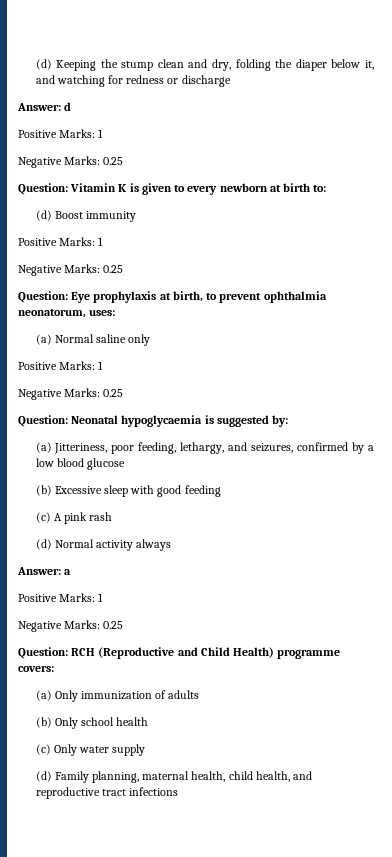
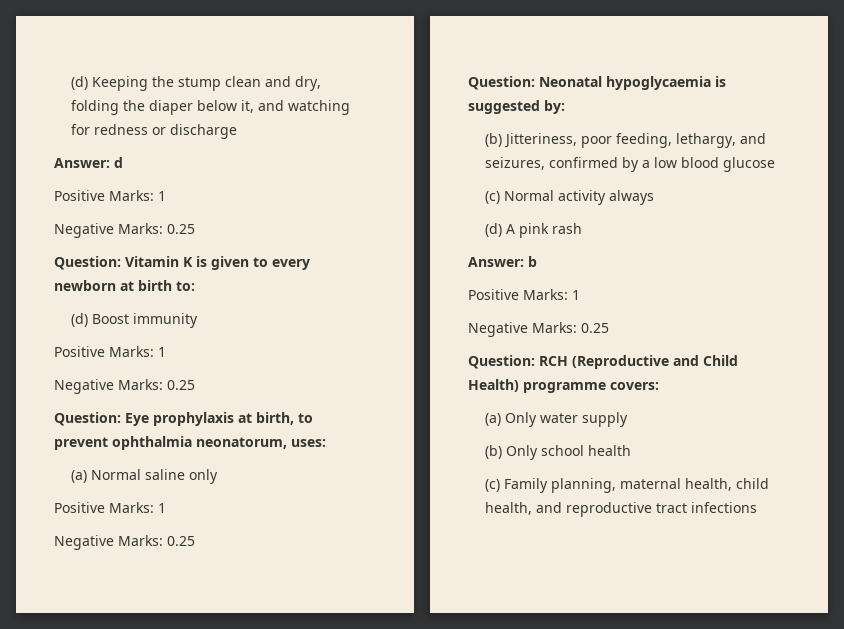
- (a) Jitteriness, poor feeding, lethargy, and seizures, confirmed by a low blood glucose
+ (b) Jitteriness, poor feeding, lethargy, and seizures, confirmed by a low blood glucose
- (b) Excessive sleep with good feeding
- (c) A pink rash
+ (c) Normal activity always
+ (d) A pink rash
- (d) Normal activity always
- Answer: a
+ Answer: b
- (a) Only immunization of adults
+ (a) Only water supply
- (c) Only water supply
- (d) Family planning, maternal health, child health, and reproductive tract infections
+ (c) Family planning, maternal health, child health, and reproductive tract infections

